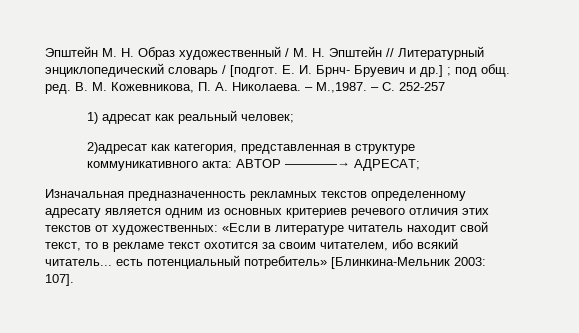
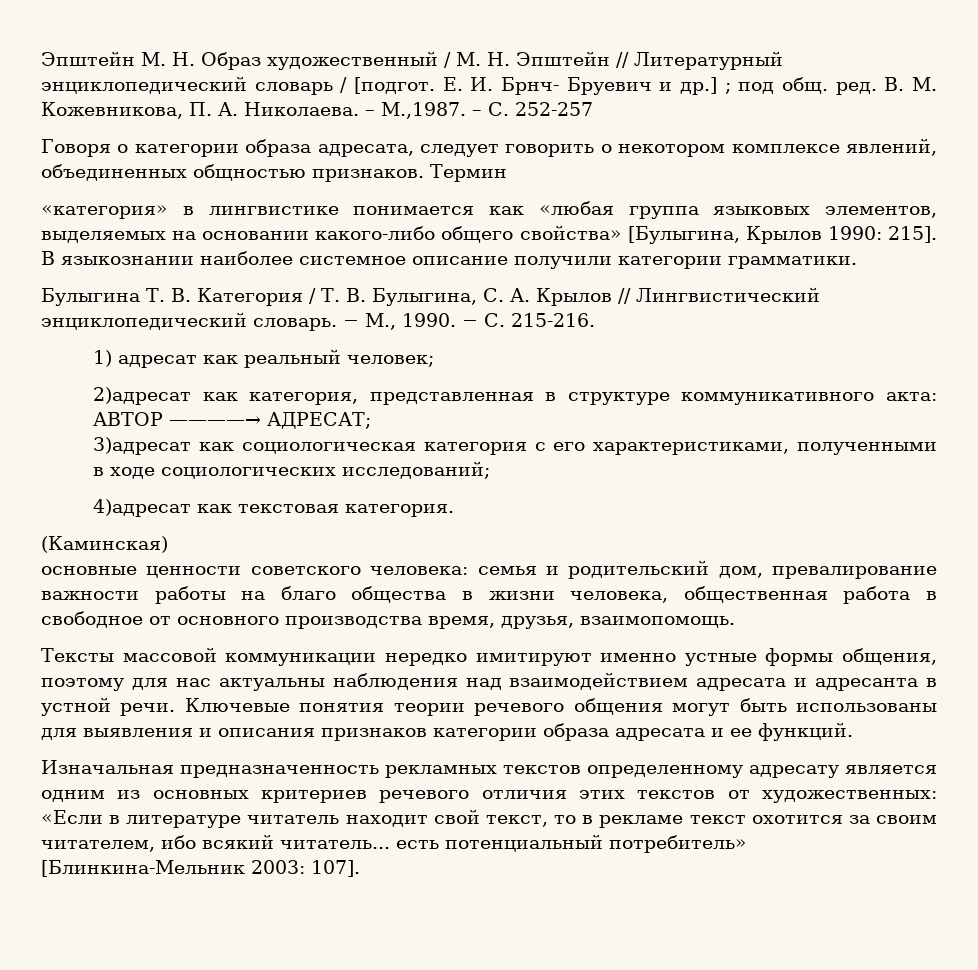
+ Говоря о категории образа адресата, следует говорить о некотором комплексе явлений, объединенных общностью признаков. Термин
+ «категория» в лингвистике понимается как «любая группа языковых элементов, выделяемых на основании какого-либо общего свойства» [Булыгина, Крылов 1990: 215]. В языкознании наиболее системное описание получили категории грамматики.
+ Булыгина Т. В. Категория / Т. В. Булыгина, С. А. Крылов // Лингвистический энциклопедический словарь. − М., 1990. − С. 215-216.
+ 3)адресат как социологическая категория с его характеристиками, полученными в ходе социологических исследований;
+ 4)адресат как текстовая категория.
+ (Каминская)
+ основные ценности советского человека: семья и родительский дом, превалирование важности работы на благо общества в жизни человека, общественная работа в свободное от основного производства время, друзья, взаимопомощь.
+ Тексты массовой коммуникации нередко имитируют именно устные формы общения, поэтому для нас актуальны наблюдения над взаимодействием адресата и адресанта в устной речи. Ключевые понятия теории речевого общения могут быть использованы для выявления и описания признаков категории образа адресата и ее функций.

